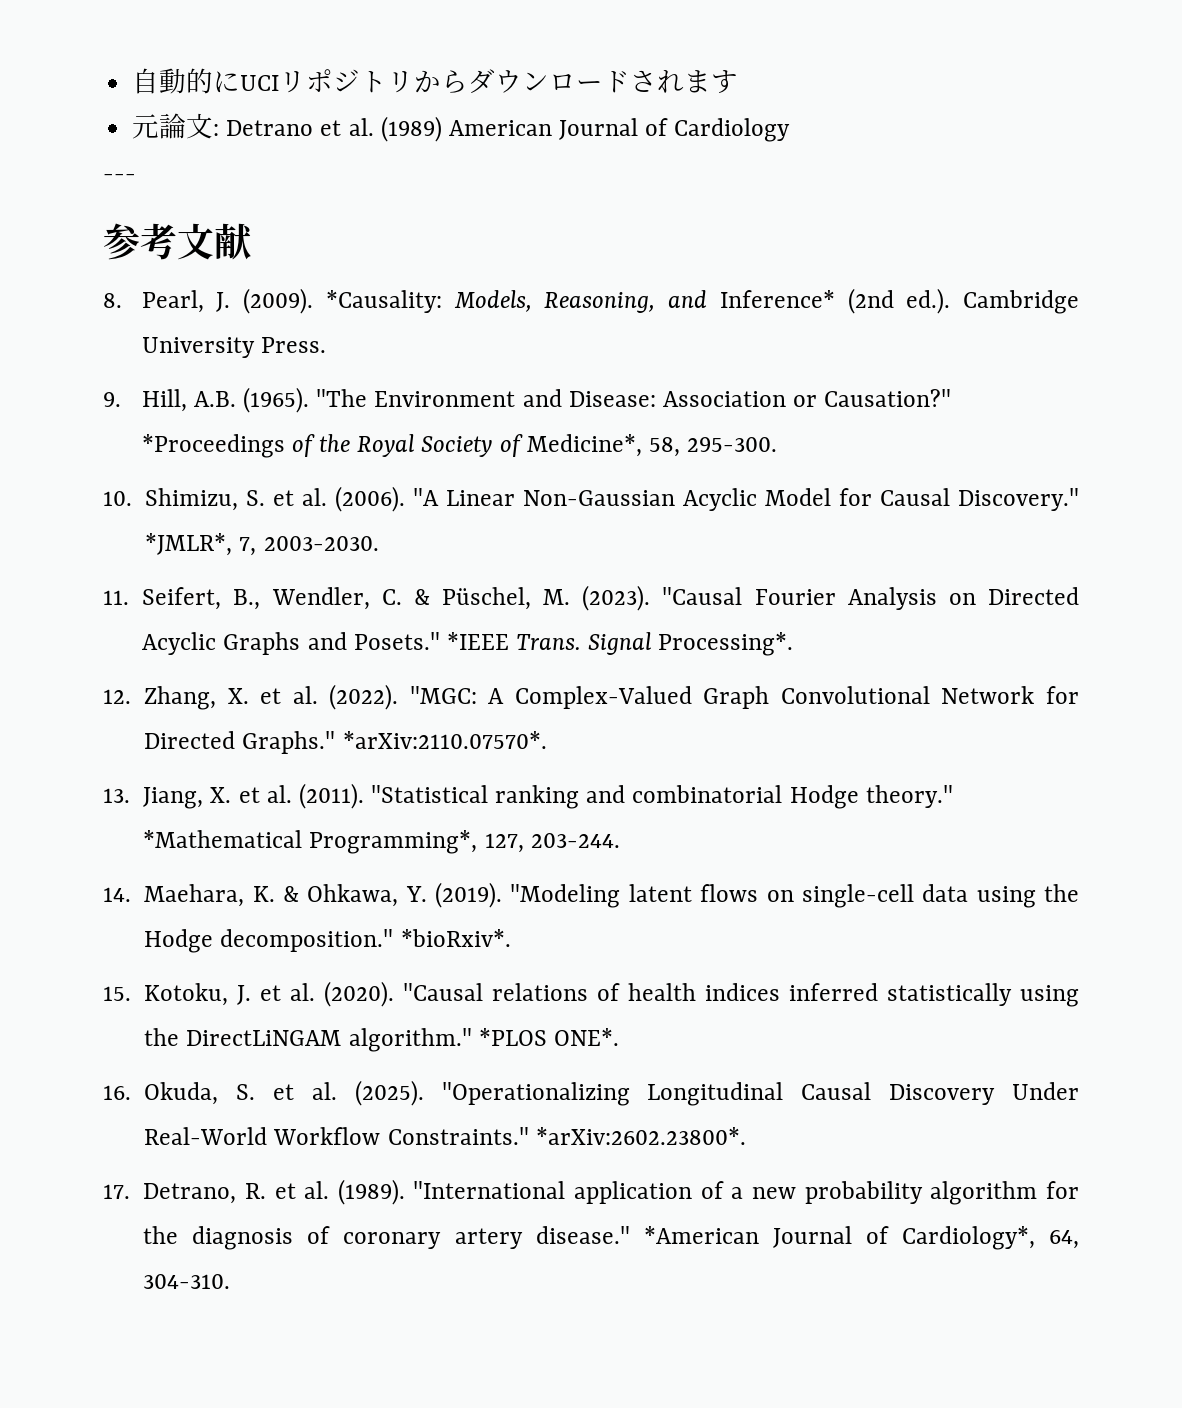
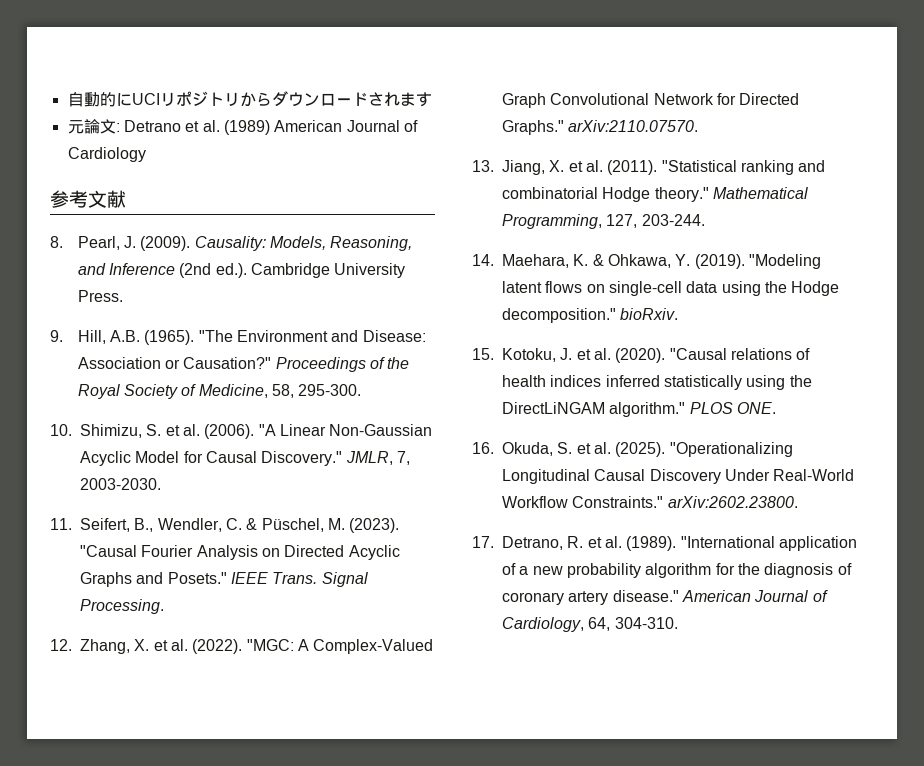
- ---
- *Causality: Models, Reasoning, and Inference* (2nd ed.). Cambridge University Press.
+ Causality: Models, Reasoning, and Inference (2nd ed.). Cambridge University Press.
- *Proceedings of the Royal Society of Medicine*, 58, 295-300.
+ Proceedings of the Royal Society of Medicine, 58, 295-300.
- *JMLR*, 7, 2003-2030.
+ JMLR, 7, 2003-2030.
- *IEEE Trans.
+ IEEE Trans.
- Signal Processing*.
+ Signal Processing.
- "MGC: A Complex-Valued Graph Convolutional Network for Directed Graphs." *arXiv:2110.07570*.
+ "MGC: A Complex-Valued Graph Convolutional Network for Directed Graphs." arXiv:2110.07570.
- *Mathematical Programming*, 127, 203-244.
+ Mathematical Programming, 127, 203-244.
- "Modeling latent flows on single-cell data using the Hodge decomposition." *bioRxiv*.
+ "Modeling latent flows on single-cell data using the Hodge decomposition." bioRxiv.
- *PLOS ONE*.
+ PLOS ONE.
- "Operationalizing Longitudinal Causal Discovery Under Real-World Workflow Constraints." *arXiv:2602.23800*.
+ "Operationalizing Longitudinal Causal Discovery Under Real-World Workflow Constraints." arXiv:2602.23800.
- *American Journal of Cardiology*, 64, 304-310.
+ American Journal of Cardiology, 64, 304-310.

